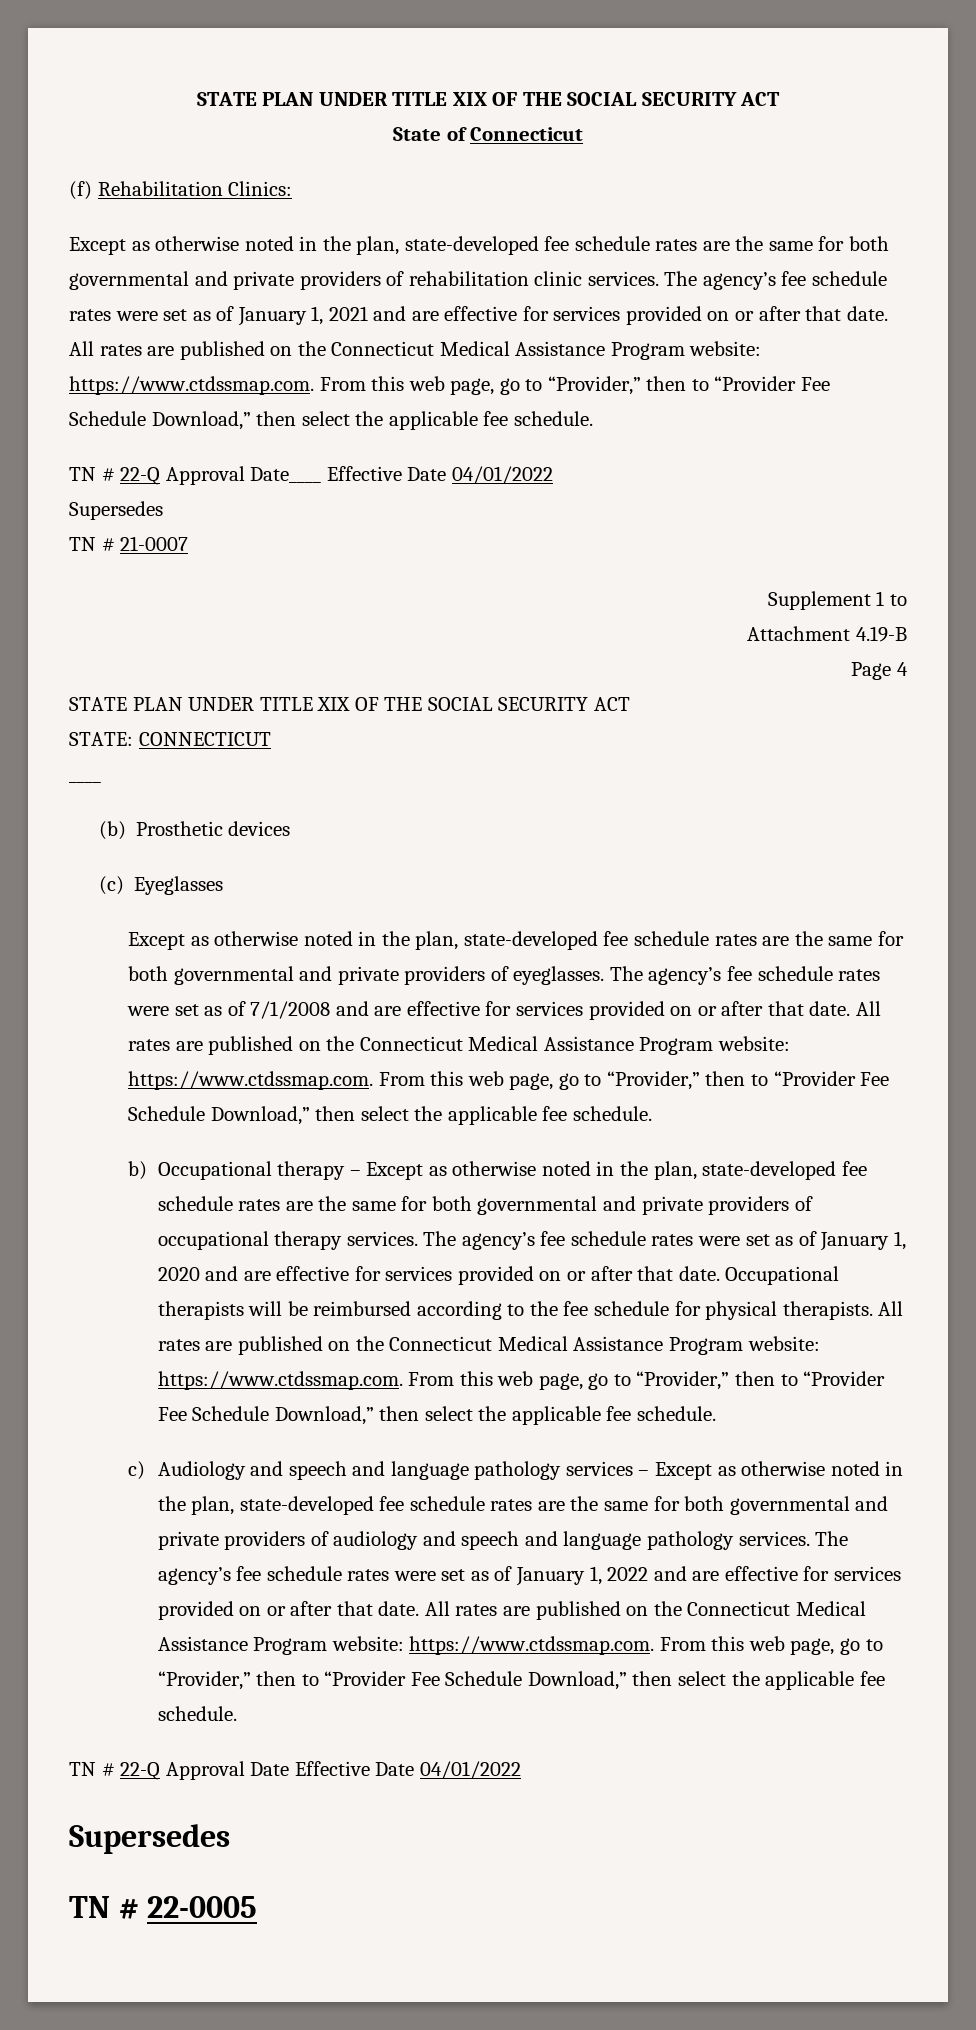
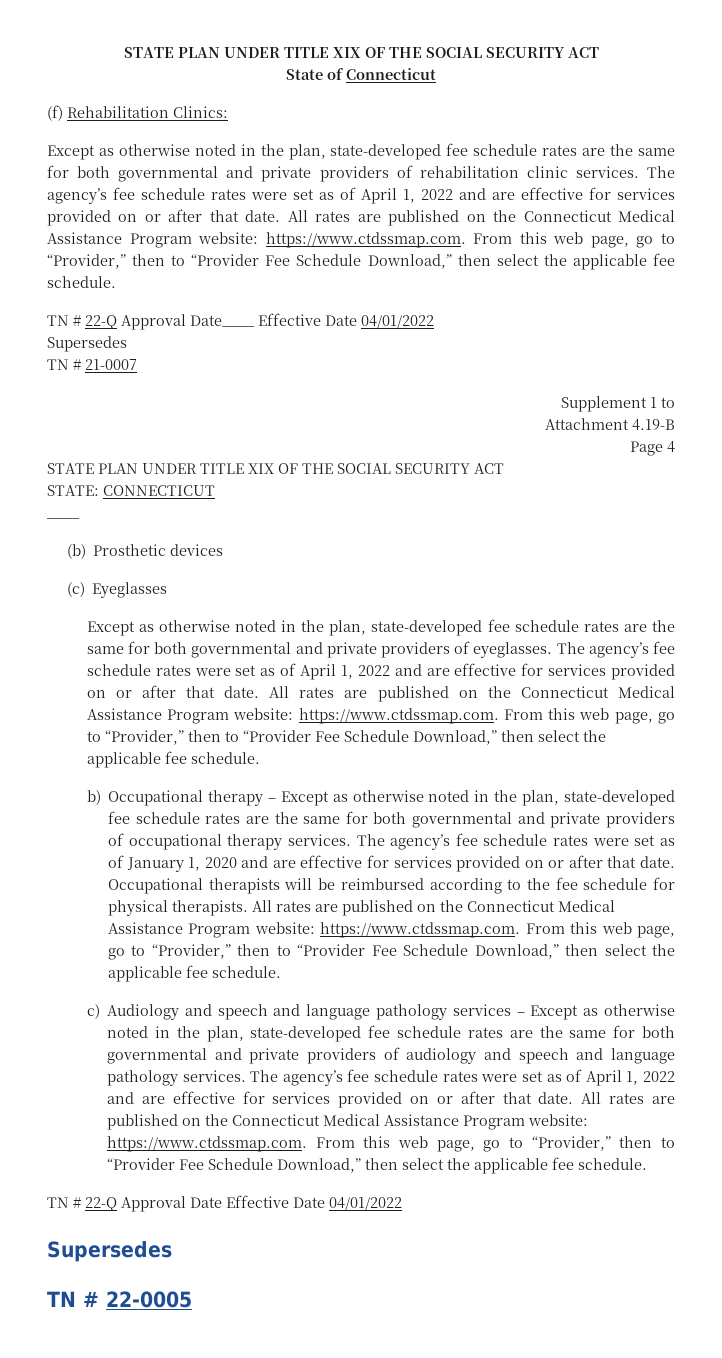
- Except as otherwise noted in the plan, state-developed fee schedule rates are the same for both governmental and private providers of rehabilitation clinic services. The agency’s fee schedule rates were set as of January 1, 2021 and are effective for services provided on or after that date.
+ Except as otherwise noted in the plan, state-developed fee schedule rates are the same for both governmental and private providers of rehabilitation clinic services. The agency’s fee schedule rates were set as of April 1, 2022 and are effective for services provided on or after that date.
- Except as otherwise noted in the plan, state-developed fee schedule rates are the same for both governmental and private providers of eyeglasses. The agency’s fee schedule rates were set as of 7/1/2008 and are effective for services provided on or after that date.
+ Except as otherwise noted in the plan, state-developed fee schedule rates are the same for both governmental and private providers of eyeglasses. The agency’s fee schedule rates were set as of April 1, 2022 and are effective for services provided on or after that date.
- c) Audiology and speech and language pathology services – Except as otherwise noted in the plan, state-developed fee schedule rates are the same for both governmental and private providers of audiology and speech and language pathology services. The agency’s fee schedule rates were set as of January 1, 2022 and are effective for services provided on or after that date.
+ c) Audiology and speech and language pathology services – Except as otherwise noted in the plan, state-developed fee schedule rates are the same for both governmental and private providers of audiology and speech and language pathology services. The agency’s fee schedule rates were set as of April 1, 2022 and are effective for services provided on or after that date.

